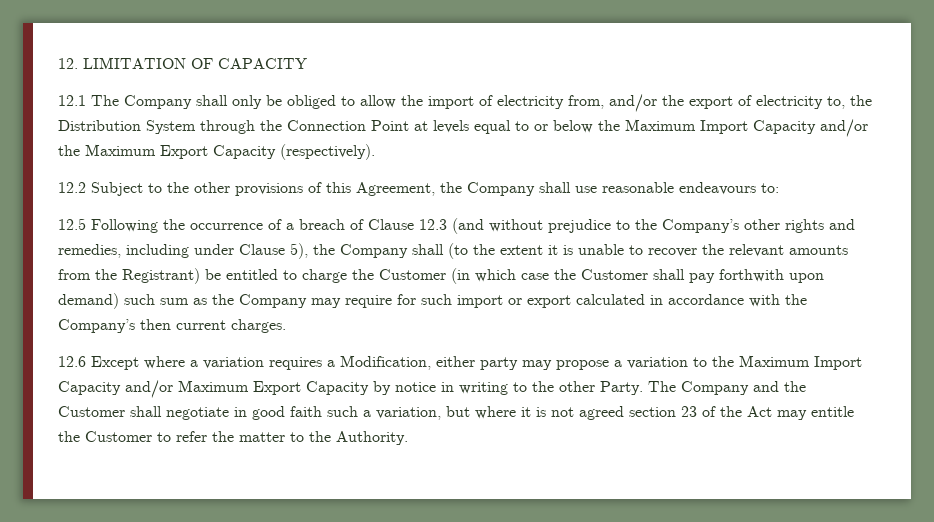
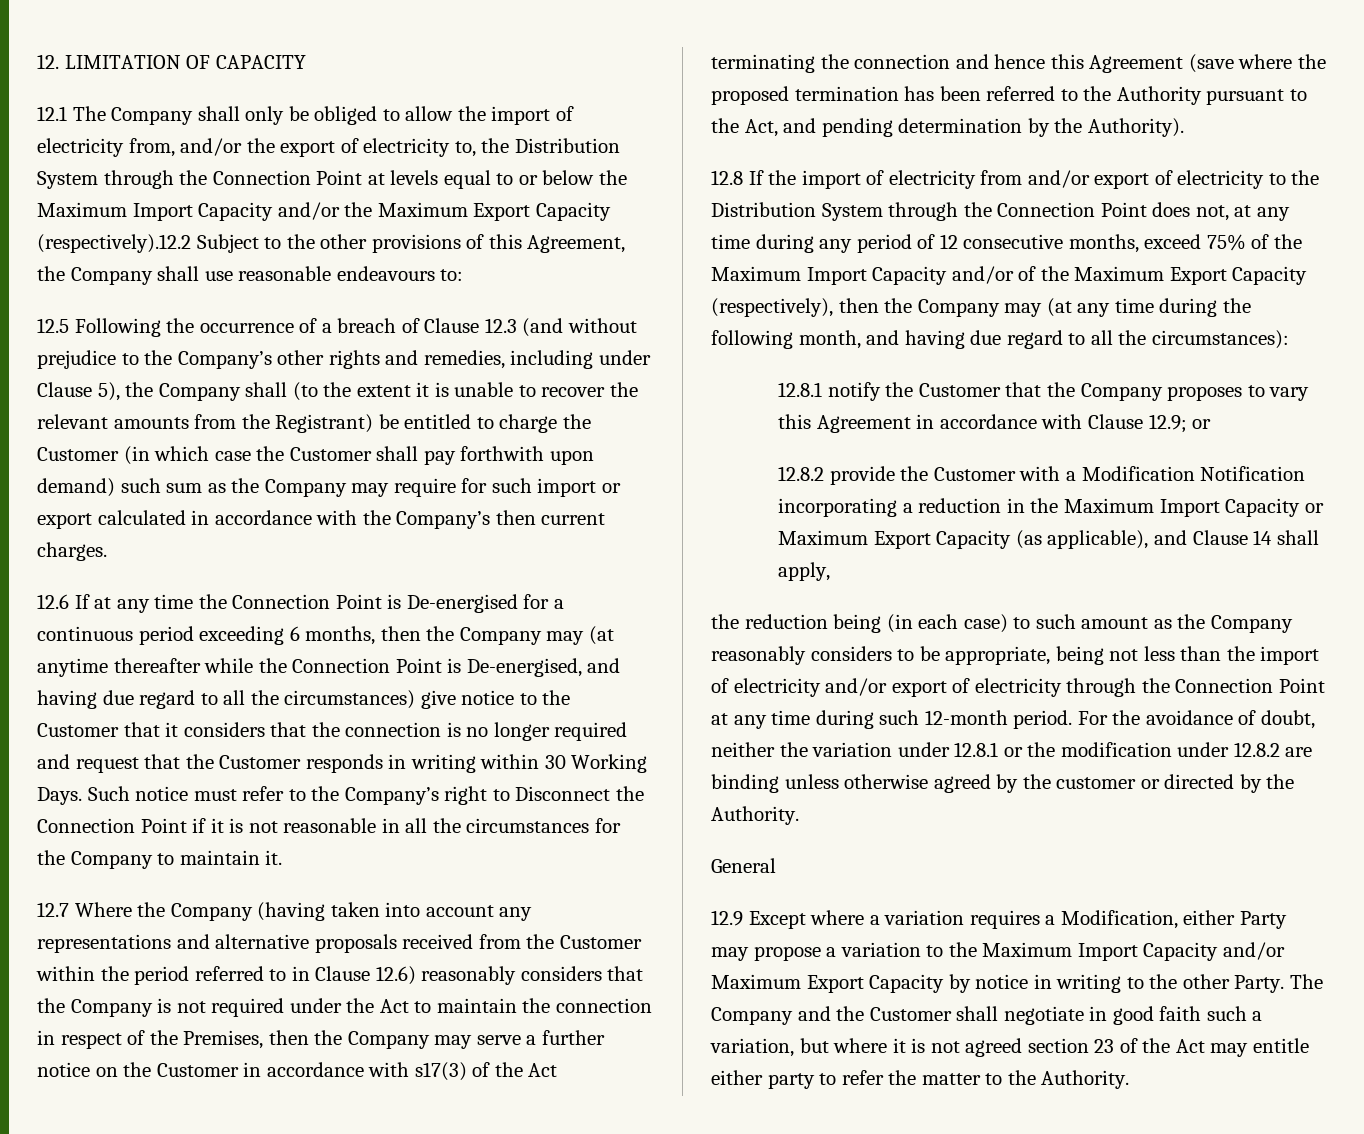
- 12.1 The Company shall only be obliged to allow the import of electricity from, and/or the export of electricity to, the Distribution System through the Connection Point at levels equal to or below the Maximum Import Capacity and/or the Maximum Export Capacity (respectively).
- 12.2 Subject to the other provisions of this Agreement, the Company shall use reasonable endeavours to:
+ 12.1 The Company shall only be obliged to allow the import of electricity from, and/or the export of electricity to, the Distribution System through the Connection Point at levels equal to or below the Maximum Import Capacity and/or the Maximum Export Capacity (respectively).12.2 Subject to the other provisions of this Agreement, the Company shall use reasonable endeavours to:
- 12.6 Except where a variation requires a Modification, either party may propose a variation to the Maximum Import Capacity and/or Maximum Export Capacity by notice in writing to the other Party.
+ 12.6 If at any time the Connection Point is De-energised for a continuous period exceeding 6 months, then the Company may (at anytime thereafter while the Connection Point is De-energised, and having due regard to all the circumstances) give notice to the Customer that it considers that the connection is no longer required and request that the Customer responds in writing within 30 Working Days. Such notice must refer to the Company’s right to Disconnect the Connection Point if it is not reasonable in all the circumstances for the Company to maintain it.
+ 12.7 Where the Company (having taken into account any representations and alternative proposals received from the Customer within the period referred to in Clause 12.6) reasonably considers that the Company is not required under the Act to maintain the connection in respect of the Premises, then the Company may serve a further notice on the Customer in accordance with s17(3) of the Act terminating the connection and hence this Agreement (save where the proposed termination has been referred to the Authority pursuant to the Act, and pending determination by the Authority).
+ 12.8 If the import of electricity from and/or export of electricity to the Distribution System through the Connection Point does not, at any time during any period of 12 consecutive months, exceed 75% of the Maximum Import Capacity and/or of the Maximum Export Capacity (respectively), then the Company may (at any time during the following month, and having due regard to all the circumstances):
+ 12.8.1 notify the Customer that the Company proposes to vary this Agreement in accordance with Clause 12.9; or
+ 12.8.2 provide the Customer with a Modification Notification incorporating a reduction in the Maximum Import Capacity or Maximum Export Capacity (as applicable), and Clause 14 shall apply,
+ the reduction being (in each case) to such amount as the Company reasonably considers to be appropriate, being not less than the import of electricity and/or export of electricity through the Connection Point at any time during such 12-month period. For the avoidance of doubt, neither the variation under 12.8.1 or the modification under 12.8.2 are binding unless otherwise agreed by the customer or directed by the Authority.
+ General
+ 12.9 Except where a variation requires a Modification, either Party may propose a variation to the Maximum Import Capacity and/or Maximum Export Capacity by notice in writing to the other Party.
- The Company and the Customer shall negotiate in good faith such a variation, but where it is not agreed section 23 of the Act may entitle the Customer to refer the matter to the Authority.
+ The Company and the Customer shall negotiate in good faith such a variation, but where it is not agreed section 23 of the Act may entitle either party to refer the matter to the Authority.

